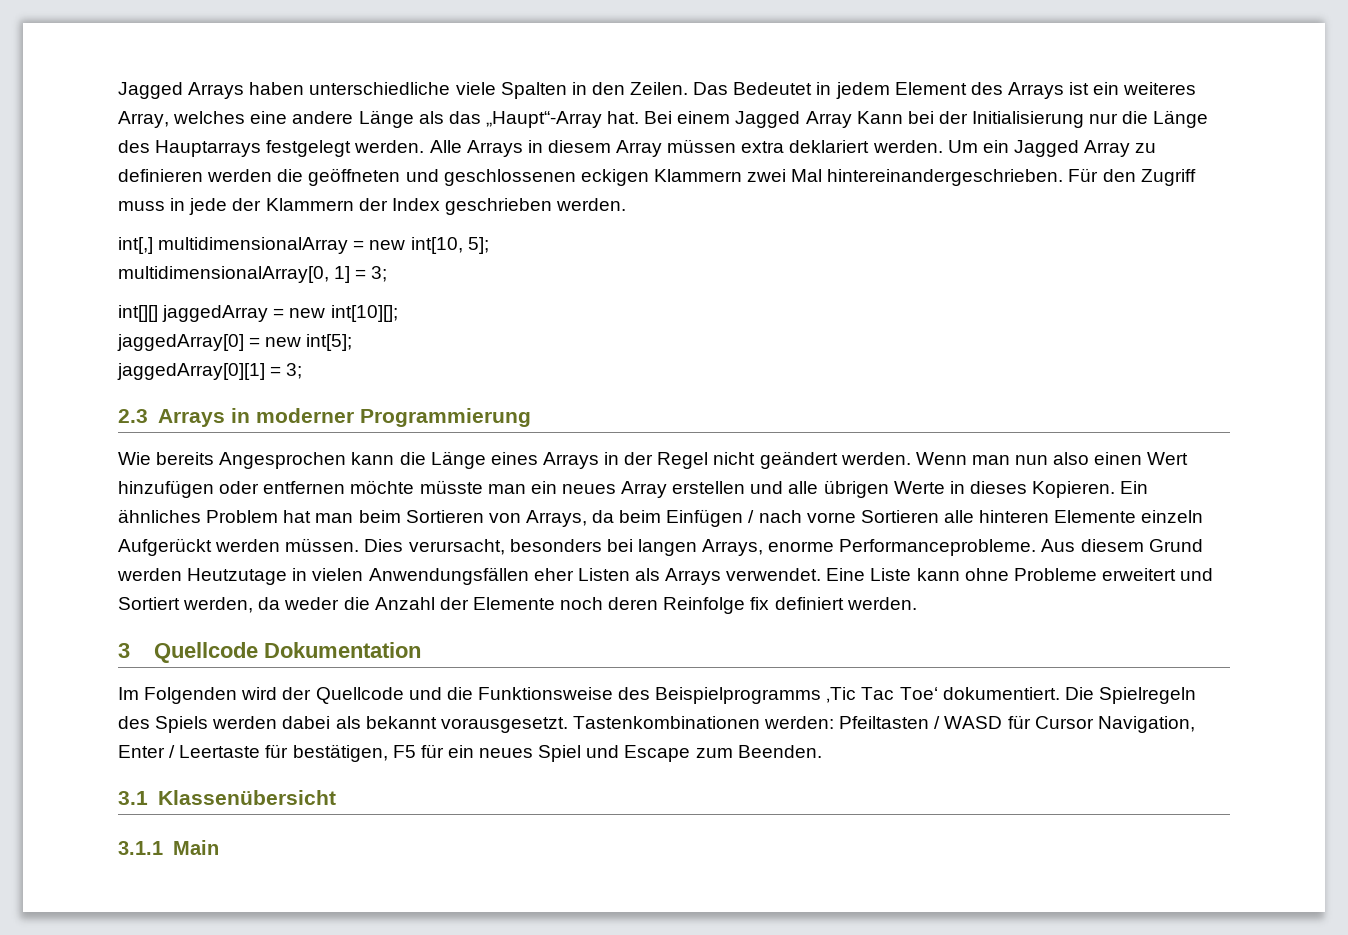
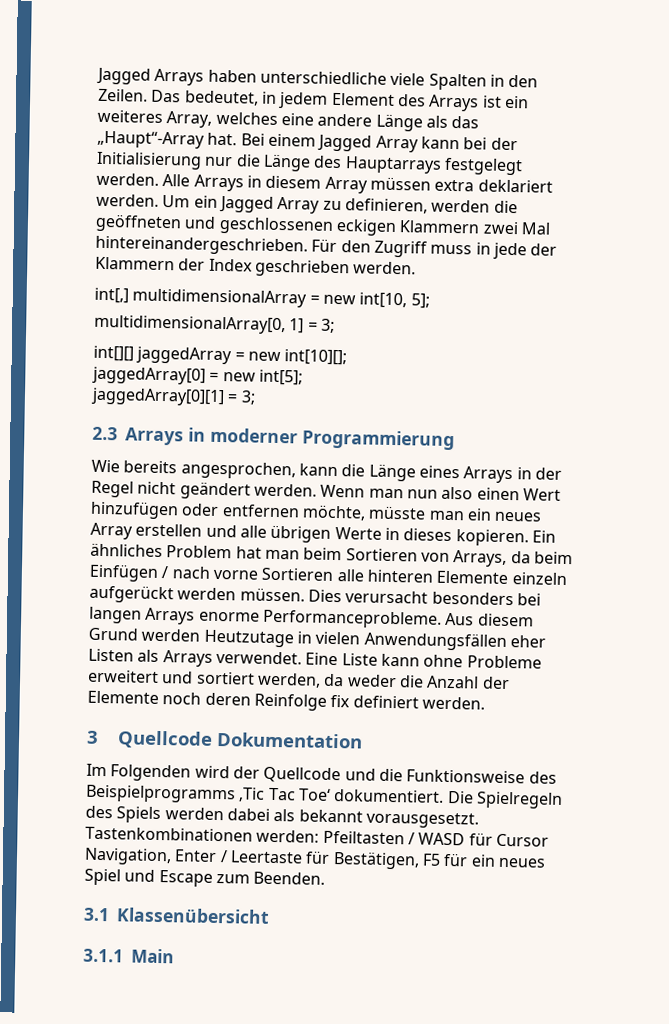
- Das Bedeutet in jedem Element des Arrays ist ein weiteres Array, welches eine andere Länge als das „Haupt“-Array hat.
+ Das bedeutet, in jedem Element des Arrays ist ein weiteres Array, welches eine andere Länge als das „Haupt“-Array hat.
- Bei einem Jagged Array Kann bei der Initialisierung nur die Länge des Hauptarrays festgelegt werden.
+ Bei einem Jagged Array kann bei der Initialisierung nur die Länge des Hauptarrays festgelegt werden.
- Um ein Jagged Array zu definieren werden die geöffneten und geschlossenen eckigen Klammern zwei Mal hintereinandergeschrieben.
+ Um ein Jagged Array zu definieren, werden die geöffneten und geschlossenen eckigen Klammern zwei Mal hintereinandergeschrieben.
- Wie bereits Angesprochen kann die Länge eines Arrays in der Regel nicht geändert werden.
+ Wie bereits angesprochen, kann die Länge eines Arrays in der Regel nicht geändert werden.
- Wenn man nun also einen Wert hinzufügen oder entfernen möchte müsste man ein neues Array erstellen und alle übrigen Werte in dieses Kopieren.
+ Wenn man nun also einen Wert hinzufügen oder entfernen möchte, müsste man ein neues Array erstellen und alle übrigen Werte in dieses kopieren.
- Ein ähnliches Problem hat man beim Sortieren von Arrays, da beim Einfügen / nach vorne Sortieren alle hinteren Elemente einzeln Aufgerückt werden müssen.
+ Ein ähnliches Problem hat man beim Sortieren von Arrays, da beim Einfügen / nach vorne Sortieren alle hinteren Elemente einzeln aufgerückt werden müssen.
- Dies verursacht, besonders bei langen Arrays, enorme Performanceprobleme.
+ Dies verursacht besonders bei langen Arrays enorme Performanceprobleme.
- Eine Liste kann ohne Probleme erweitert und Sortiert werden, da weder die Anzahl der Elemente noch deren Reinfolge fix definiert werden.
+ Eine Liste kann ohne Probleme erweitert und sortiert werden, da weder die Anzahl der Elemente noch deren Reinfolge fix definiert werden.
- Tastenkombinationen werden: Pfeiltasten / WASD für Cursor Navigation, Enter / Leertaste für bestätigen, F5 für ein neues Spiel und Escape zum Beenden.
+ Tastenkombinationen werden: Pfeiltasten / WASD für Cursor Navigation, Enter / Leertaste für Bestätigen, F5 für ein neues Spiel und Escape zum Beenden.

